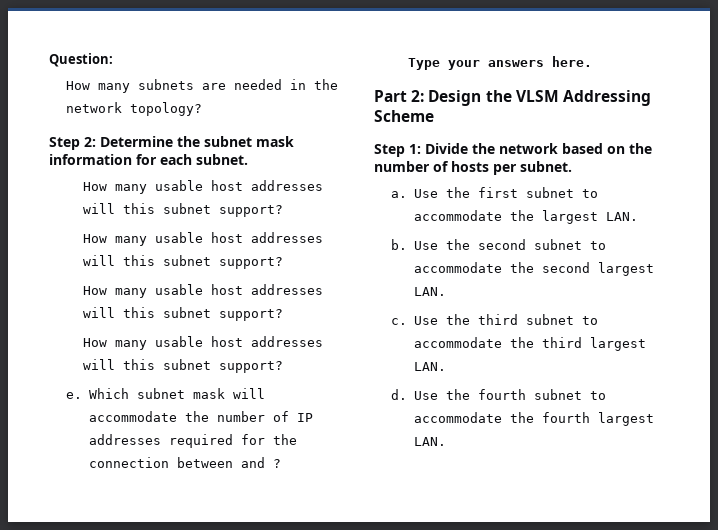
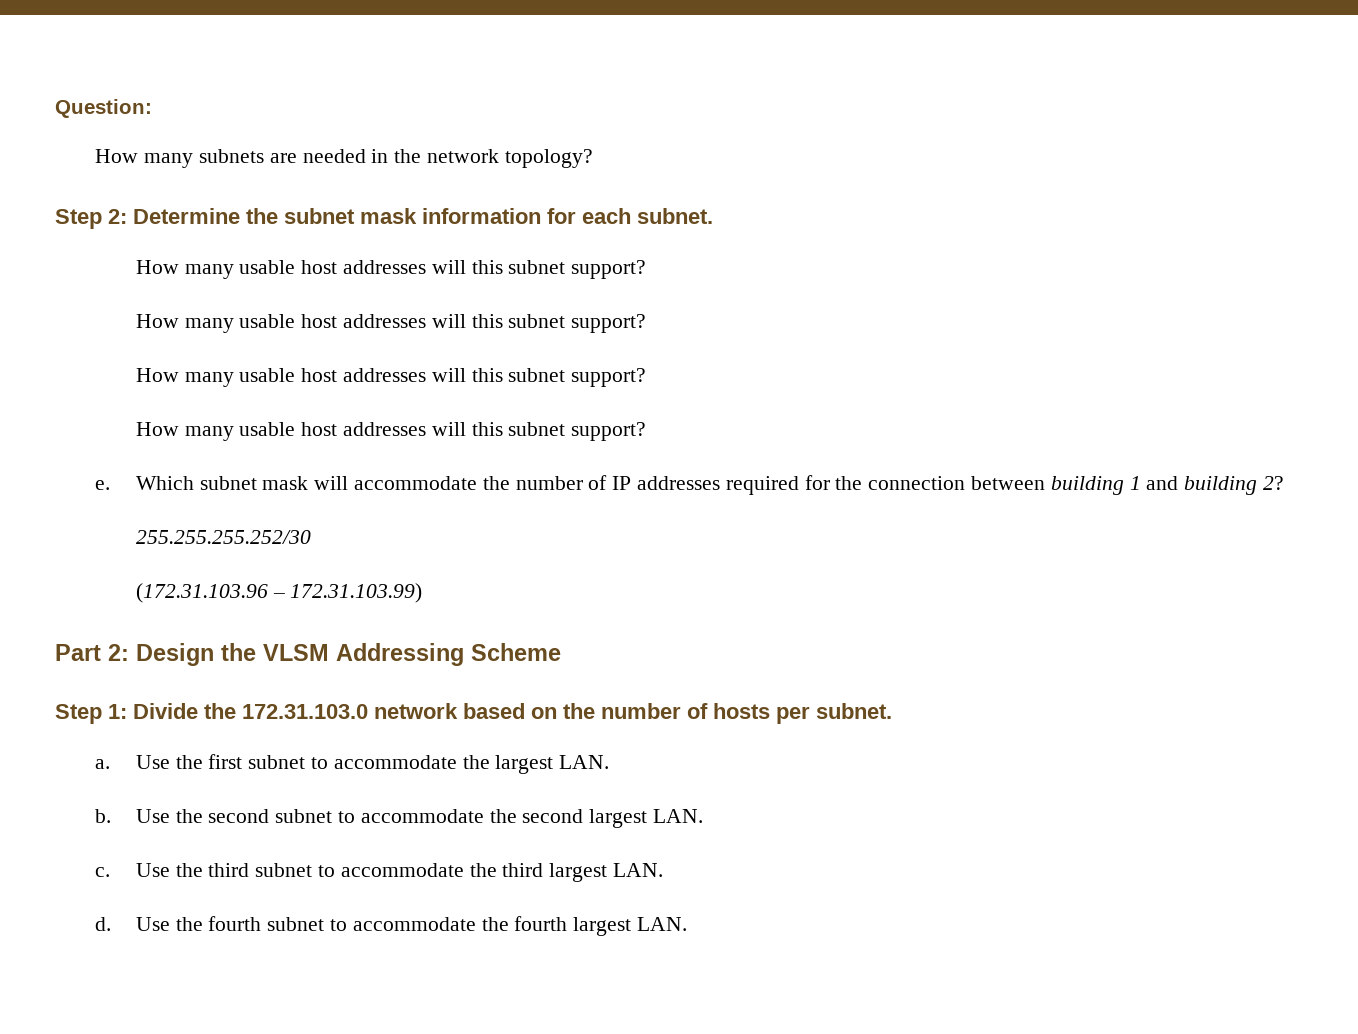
- Which subnet mask will accommodate the number of IP addresses required for the connection between and ?
- Type your answers here.
+ Which subnet mask will accommodate the number of IP addresses required for the connection between building 1 and building 2?
+ 255.255.255.252/30
+ (172.31.103.96 – 172.31.103.99)
- Step 1: Divide the network based on the number of hosts per subnet.
+ Step 1: Divide the 172.31.103.0 network based on the number of hosts per subnet.

